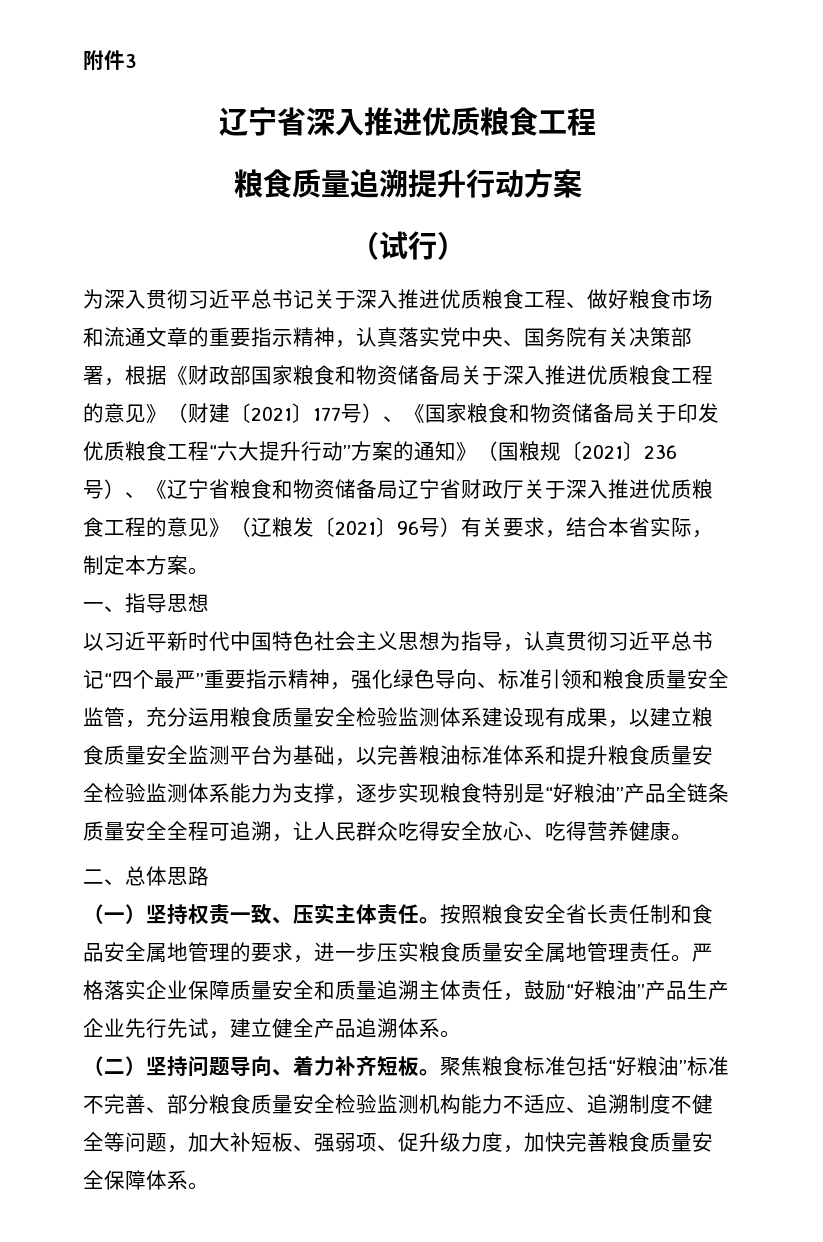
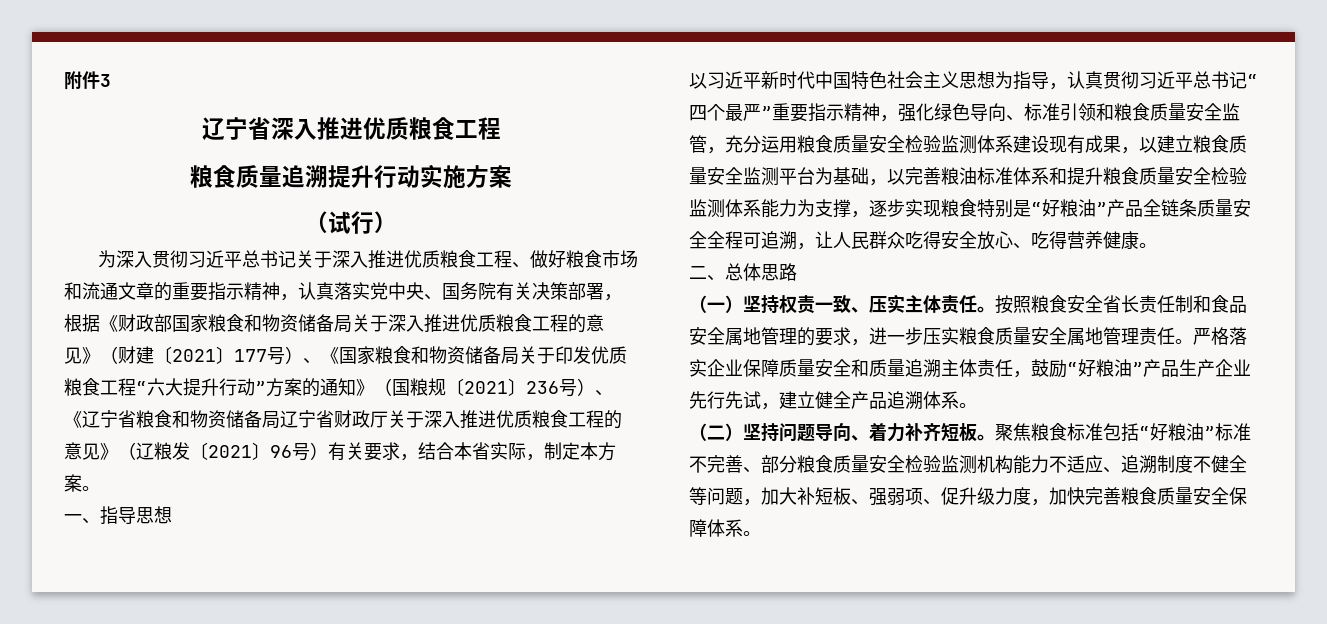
- 粮食质量追溯提升行动方案
+ 粮食质量追溯提升行动实施方案

